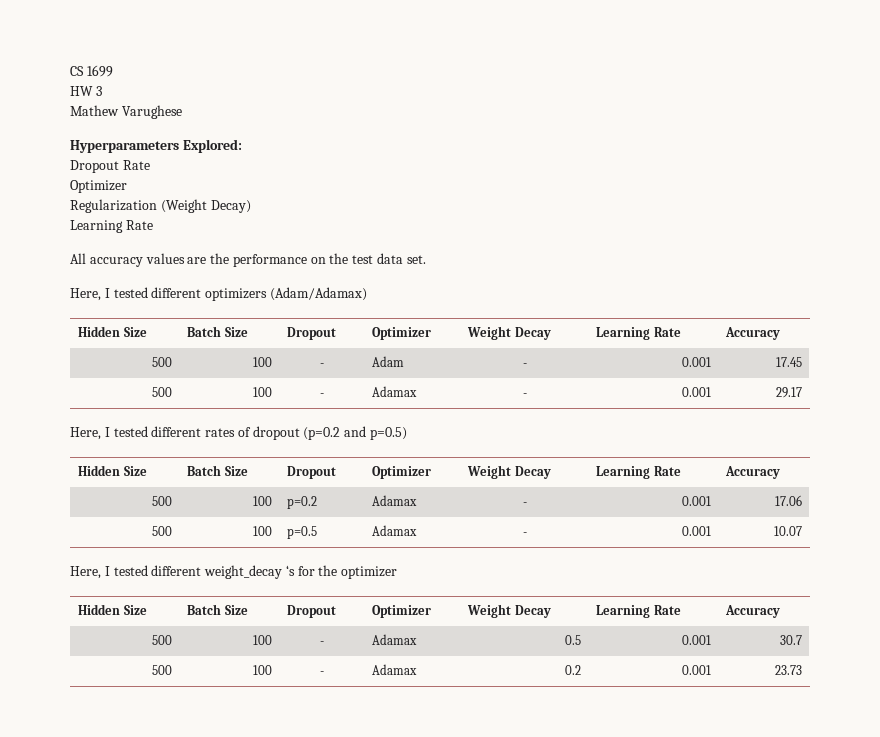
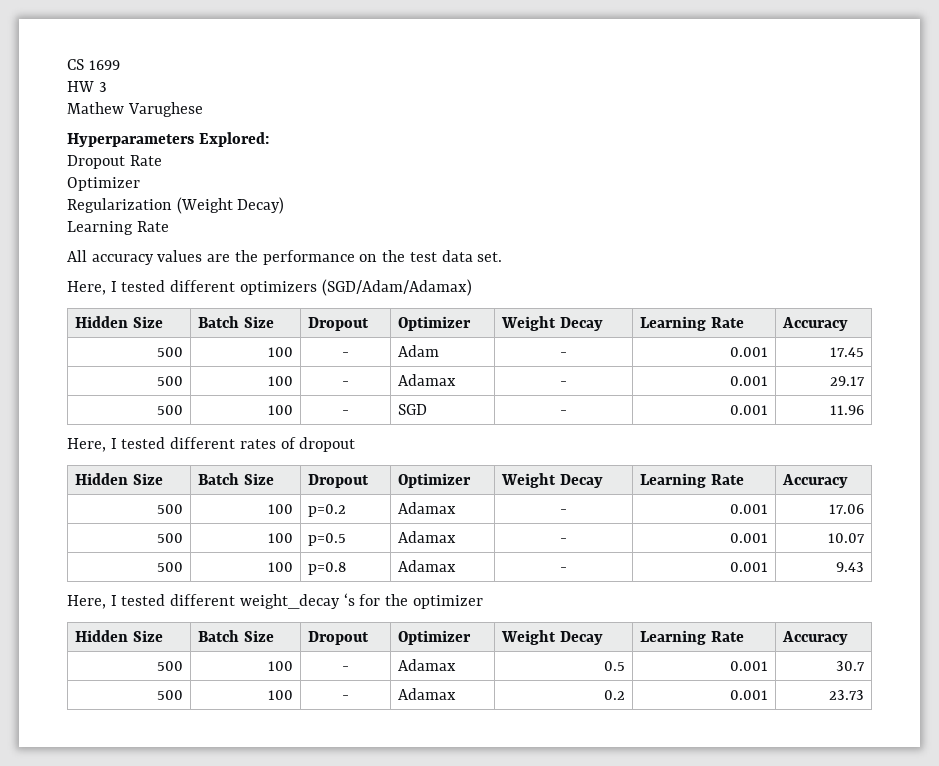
- Here, I tested different optimizers (Adam/Adamax)
+ Here, I tested different optimizers (SGD/Adam/Adamax)
+ 500 | 100 | - | SGD | - | 0.001 | 11.96
- Here, I tested different rates of dropout (p=0.2 and p=0.5)
+ Here, I tested different rates of dropout
+ 500 | 100 | p=0.8 | Adamax | - | 0.001 | 9.43

